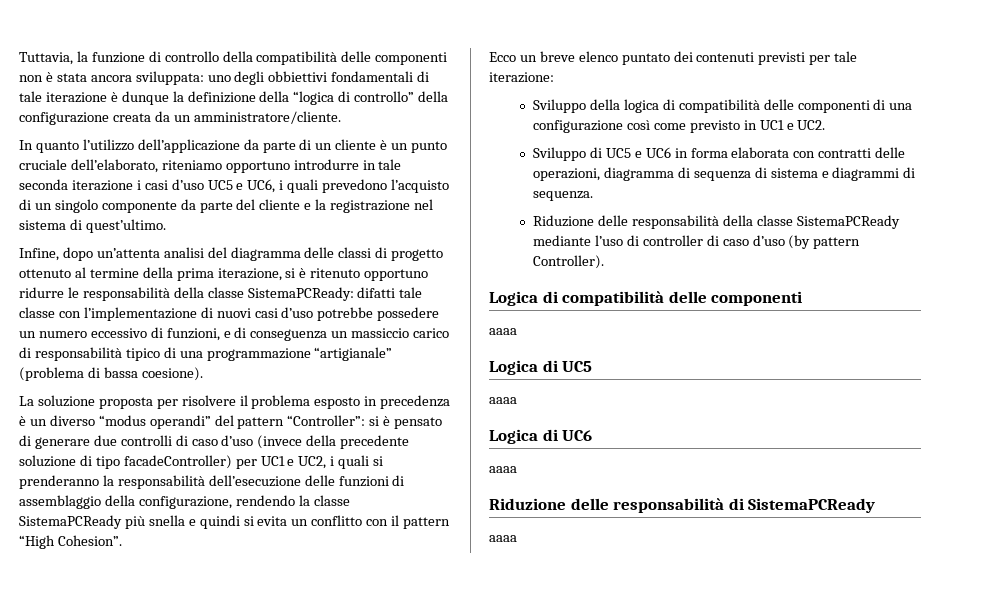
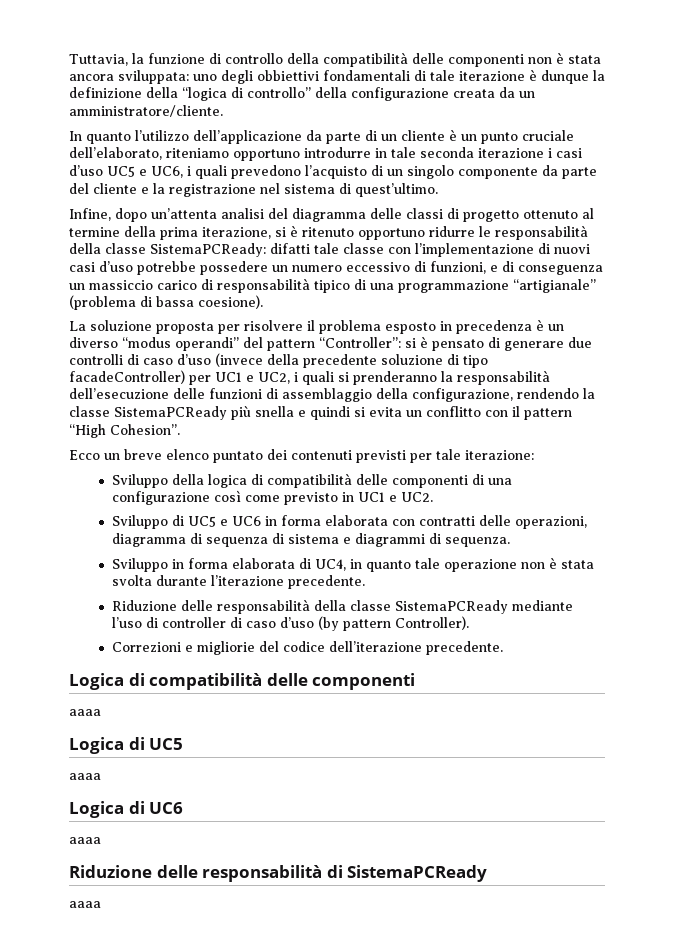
+ Sviluppo in forma elaborata di UC4, in quanto tale operazione non è stata svolta durante l’iterazione precedente.
+ Correzioni e migliorie del codice dell’iterazione precedente.

